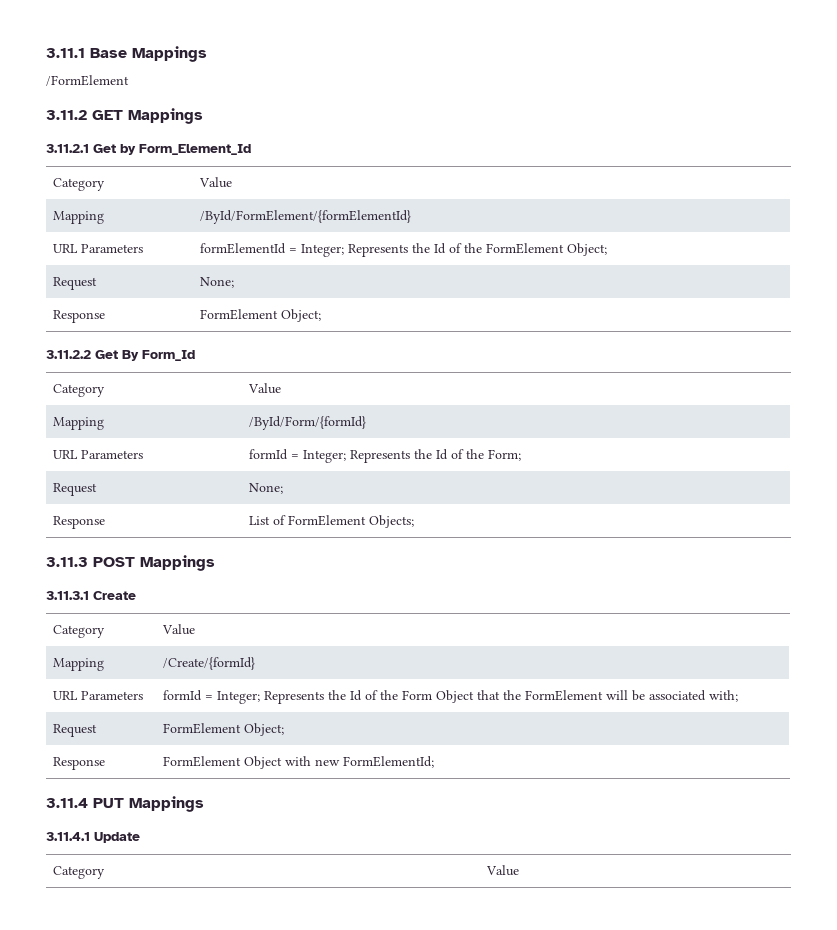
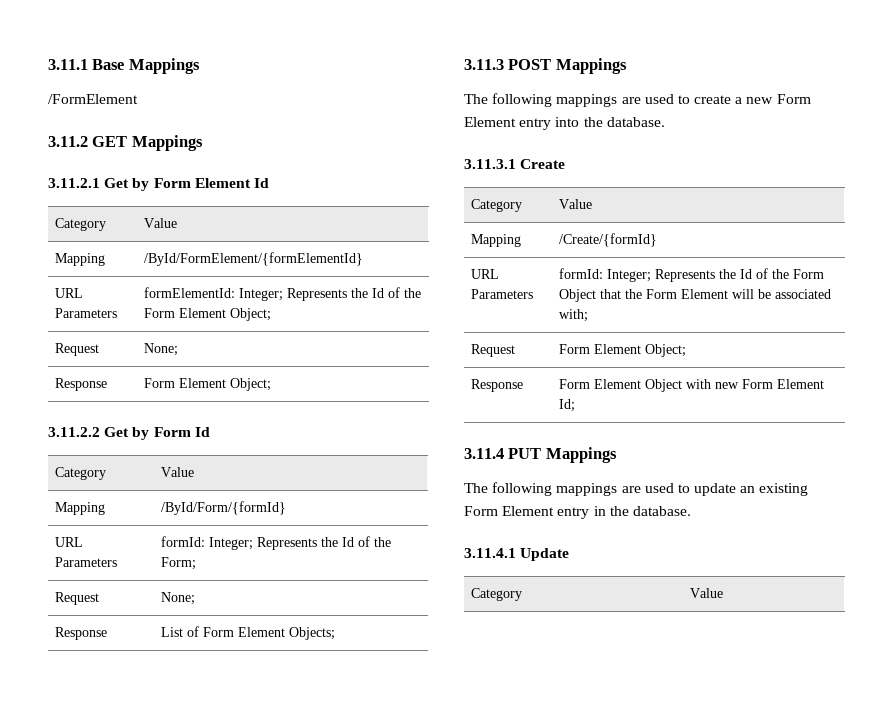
- 3.11.2.1 Get by Form_Element_Id
+ 3.11.2.1 Get by Form Element Id
- URL Parameters | formElementId = Integer; Represents the Id of the FormElement Object;
+ URL Parameters | formElementId: Integer; Represents the Id of the Form Element Object;
- Response | FormElement Object;
+ Response | Form Element Object;
- 3.11.2.2 Get By Form_Id
+ 3.11.2.2 Get by Form Id
- URL Parameters | formId = Integer; Represents the Id of the Form;
+ URL Parameters | formId: Integer; Represents the Id of the Form;
- Response | List of FormElement Objects;
+ Response | List of Form Element Objects;
+ The following mappings are used to create a new Form Element entry into the database.
- URL Parameters | formId = Integer; Represents the Id of the Form Object that the FormElement will be associated with;
+ URL Parameters | formId: Integer; Represents the Id of the Form Object that the Form Element will be associated with;
- Request | FormElement Object;
+ Request | Form Element Object;
- Response | FormElement Object with new FormElementId;
+ Response | Form Element Object with new Form Element Id;
+ The following mappings are used to update an existing Form Element entry in the database.

